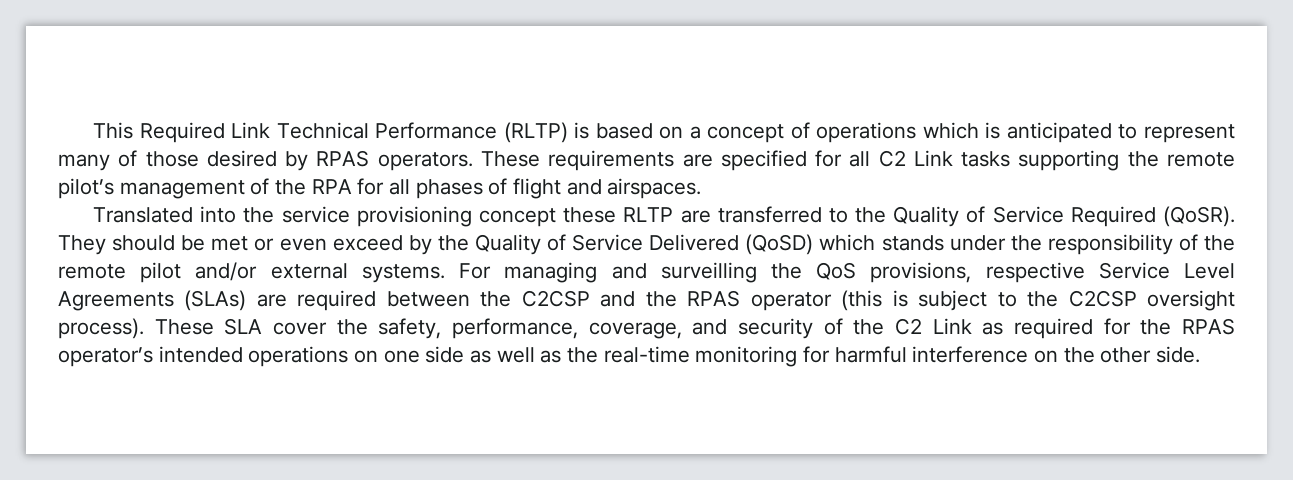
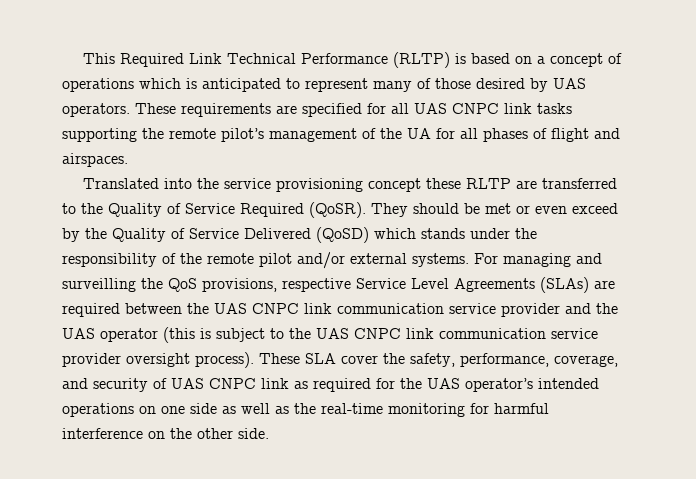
- This Required Link Technical Performance (RLTP) is based on a concept of operations which is anticipated to represent many of those desired by RPAS operators.
+ This Required Link Technical Performance (RLTP) is based on a concept of operations which is anticipated to represent many of those desired by UAS operators.
- These requirements are specified for all C2 Link tasks supporting the remote pilot’s management of the RPA for all phases of flight and airspaces.
+ These requirements are specified for all UAS CNPC link tasks supporting the remote pilot’s management of the UA for all phases of flight and airspaces.
- For managing and surveilling the QoS provisions, respective Service Level Agreements (SLAs) are required between the C2CSP and the RPAS operator (this is subject to the C2CSP oversight process).
+ For managing and surveilling the QoS provisions, respective Service Level Agreements (SLAs) are required between the UAS CNPC link communication service provider and the UAS operator (this is subject to the UAS CNPC link communication service provider oversight process).
- These SLA cover the safety, performance, coverage, and security of the C2 Link as required for the RPAS operator’s intended operations on one side as well as the real-time monitoring for harmful interference on the other side.
+ These SLA cover the safety, performance, coverage, and security of UAS CNPC link as required for the UAS operator’s intended operations on one side as well as the real-time monitoring for harmful interference on the other side.

